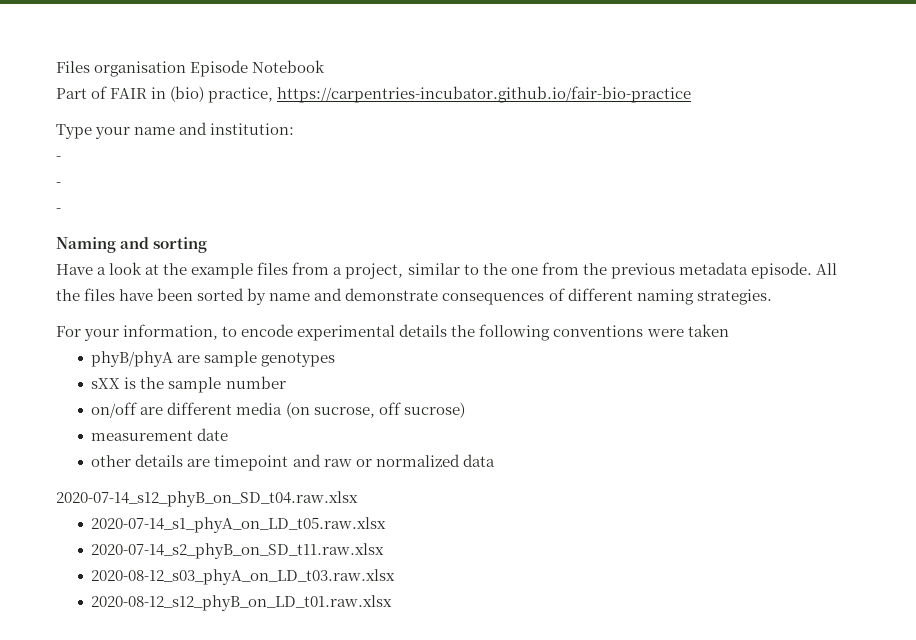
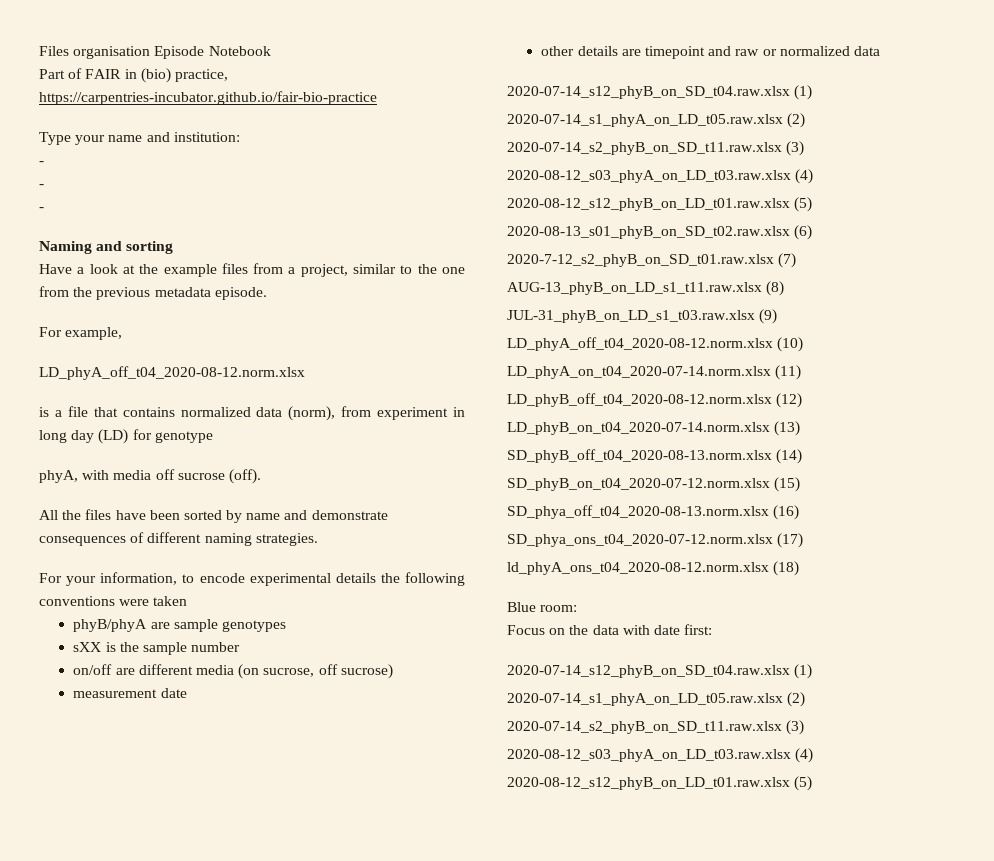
- Have a look at the example files from a project, similar to the one from the previous metadata episode. All the files have been sorted by name and demonstrate consequences of different naming strategies.
+ Have a look at the example files from a project, similar to the one from the previous metadata episode.
+ For example,
+ LD_phyA_off_t04_2020-08-12.norm.xlsx
+ is a file that contains normalized data (norm), from experiment in long day (LD) for genotype
+ phyA, with media off sucrose (off).
+ All the files have been sorted by name and demonstrate consequences of different naming strategies.
  other details are timepoint and raw or normalized data
- 2020-07-14_s12_phyB_on_SD_t04.raw.xlsx
- 2020-07-14_s1_phyA_on_LD_t05.raw.xlsx
- 2020-07-14_s2_phyB_on_SD_t11.raw.xlsx
- 2020-08-12_s03_phyA_on_LD_t03.raw.xlsx
- 2020-08-12_s12_phyB_on_LD_t01.raw.xlsx
+ 2020-07-14_s12_phyB_on_SD_t04.raw.xlsx (1)
+ 2020-07-14_s1_phyA_on_LD_t05.raw.xlsx (2)
+ 2020-07-14_s2_phyB_on_SD_t11.raw.xlsx (3)
+ 2020-08-12_s03_phyA_on_LD_t03.raw.xlsx (4)
+ 2020-08-12_s12_phyB_on_LD_t01.raw.xlsx (5)
+ 2020-08-13_s01_phyB_on_SD_t02.raw.xlsx (6)
+ 2020-7-12_s2_phyB_on_SD_t01.raw.xlsx (7)
+ AUG-13_phyB_on_LD_s1_t11.raw.xlsx (8)
+ JUL-31_phyB_on_LD_s1_t03.raw.xlsx (9)
+ LD_phyA_off_t04_2020-08-12.norm.xlsx (10)
+ LD_phyA_on_t04_2020-07-14.norm.xlsx (11)
+ LD_phyB_off_t04_2020-08-12.norm.xlsx (12)
+ LD_phyB_on_t04_2020-07-14.norm.xlsx (13)
+ SD_phyB_off_t04_2020-08-13.norm.xlsx (14)
+ SD_phyB_on_t04_2020-07-12.norm.xlsx (15)
+ SD_phya_off_t04_2020-08-13.norm.xlsx (16)
+ SD_phya_ons_t04_2020-07-12.norm.xlsx (17)
+ ld_phyA_ons_t04_2020-08-12.norm.xlsx (18)
+ Blue room:
+ Focus on the data with date first:
+ 2020-07-14_s12_phyB_on_SD_t04.raw.xlsx (1)
+ 2020-07-14_s1_phyA_on_LD_t05.raw.xlsx (2)
+ 2020-07-14_s2_phyB_on_SD_t11.raw.xlsx (3)
+ 2020-08-12_s03_phyA_on_LD_t03.raw.xlsx (4)
+ 2020-08-12_s12_phyB_on_LD_t01.raw.xlsx (5)

